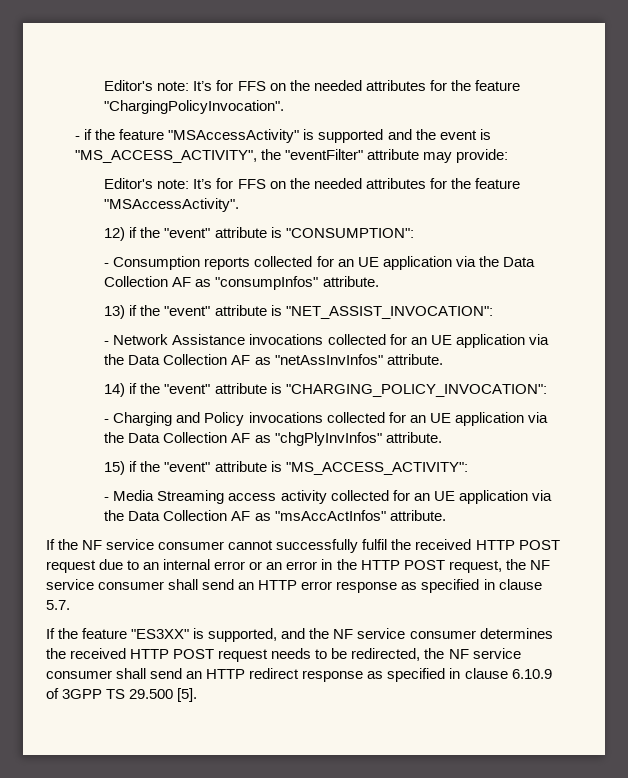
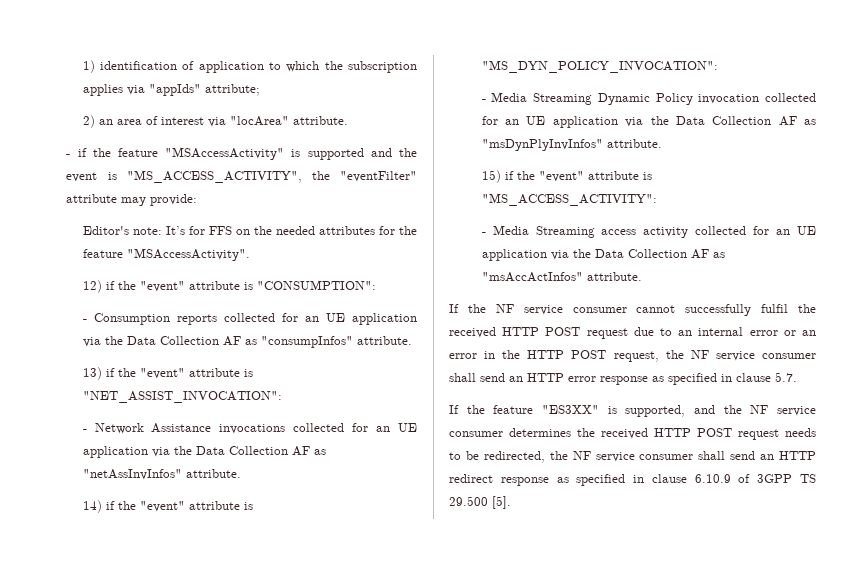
- Editor's note: It’s for FFS on the needed attributes for the feature "ChargingPolicyInvocation".
+ 1) identification of application to which the subscription applies via "appIds" attribute;
+ 2) an area of interest via "locArea" attribute.
- 14) if the "event" attribute is "CHARGING_POLICY_INVOCATION":
- - Charging and Policy invocations collected for an UE application via the Data Collection AF as "chgPlyInvInfos" attribute.
+ 14) if the "event" attribute is "MS_DYN_POLICY_INVOCATION":
+ - Media Streaming Dynamic Policy invocation collected for an UE application via the Data Collection AF as "msDynPlyInvInfos" attribute.

